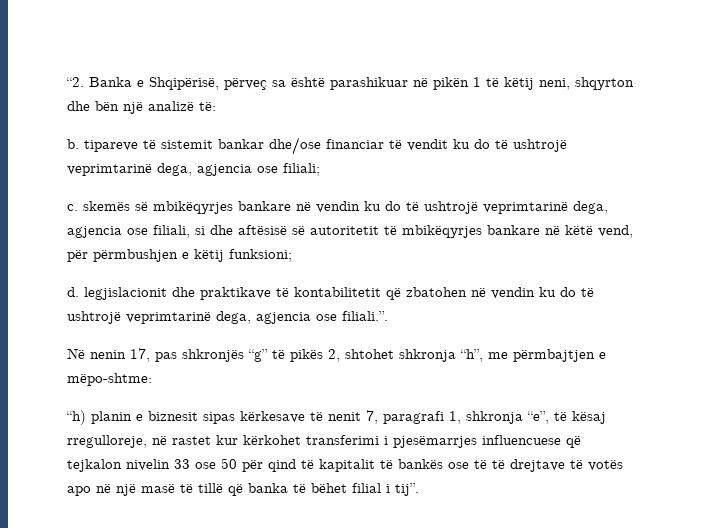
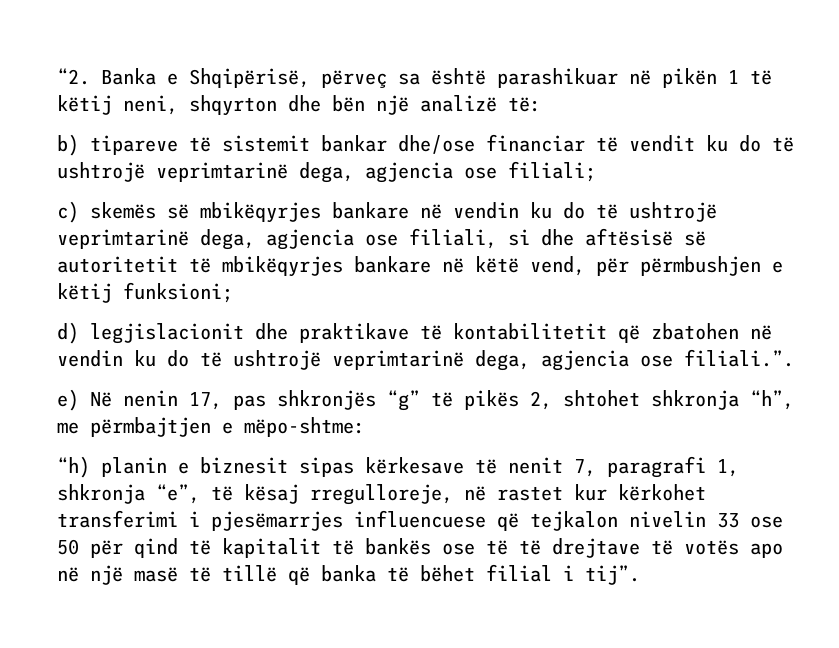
- b. tipareve të sistemit bankar dhe/ose financiar të vendit ku do të ushtrojë veprimtarinë dega, agjencia ose filiali;
+ b) tipareve të sistemit bankar dhe/ose financiar të vendit ku do të ushtrojë veprimtarinë dega, agjencia ose filiali;
- c. skemës së mbikëqyrjes bankare në vendin ku do të ushtrojë veprimtarinë dega, agjencia ose filiali, si dhe aftësisë së autoritetit të mbikëqyrjes bankare në këtë vend, për përmbushjen e këtij funksioni;
+ c) skemës së mbikëqyrjes bankare në vendin ku do të ushtrojë veprimtarinë dega, agjencia ose filiali, si dhe aftësisë së autoritetit të mbikëqyrjes bankare në këtë vend, për përmbushjen e këtij funksioni;
- d. legjislacionit dhe praktikave të kontabilitetit që zbatohen në vendin ku do të ushtrojë veprimtarinë dega, agjencia ose filiali.”.
+ d) legjislacionit dhe praktikave të kontabilitetit që zbatohen në vendin ku do të ushtrojë veprimtarinë dega, agjencia ose filiali.”.
- Në nenin 17, pas shkronjës “g” të pikës 2, shtohet shkronja “h”, me përmbajtjen e mëpo-shtme:
+ e) Në nenin 17, pas shkronjës “g” të pikës 2, shtohet shkronja “h”, me përmbajtjen e mëpo-shtme:

